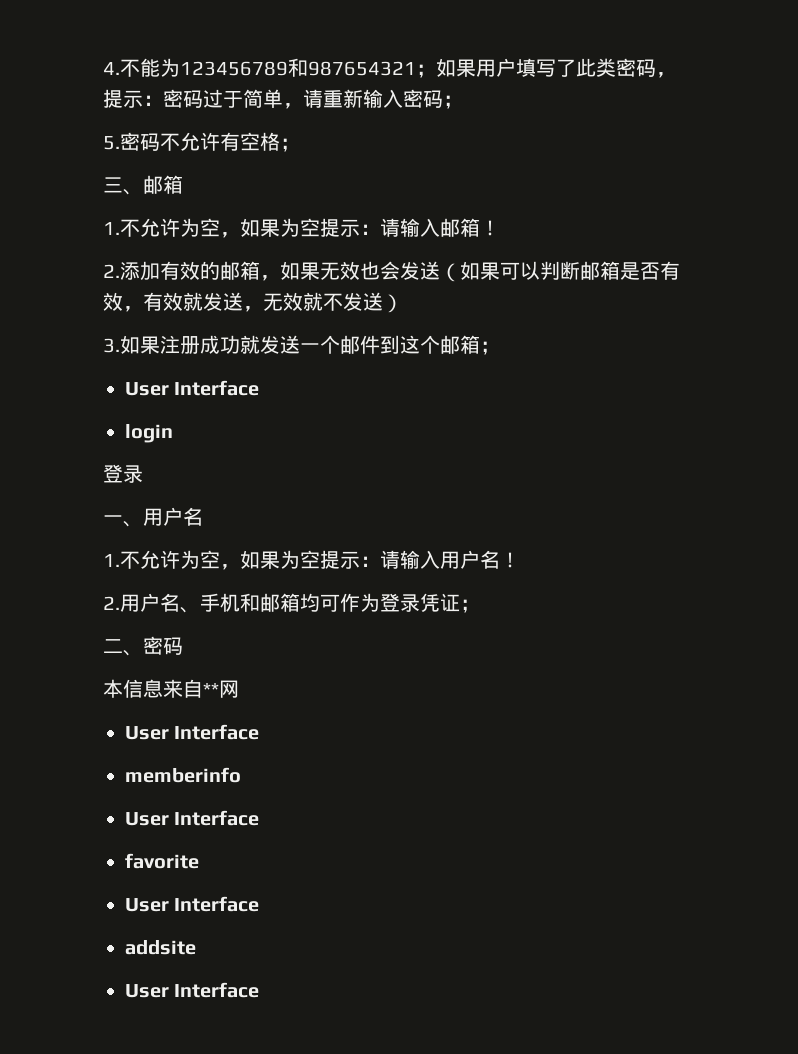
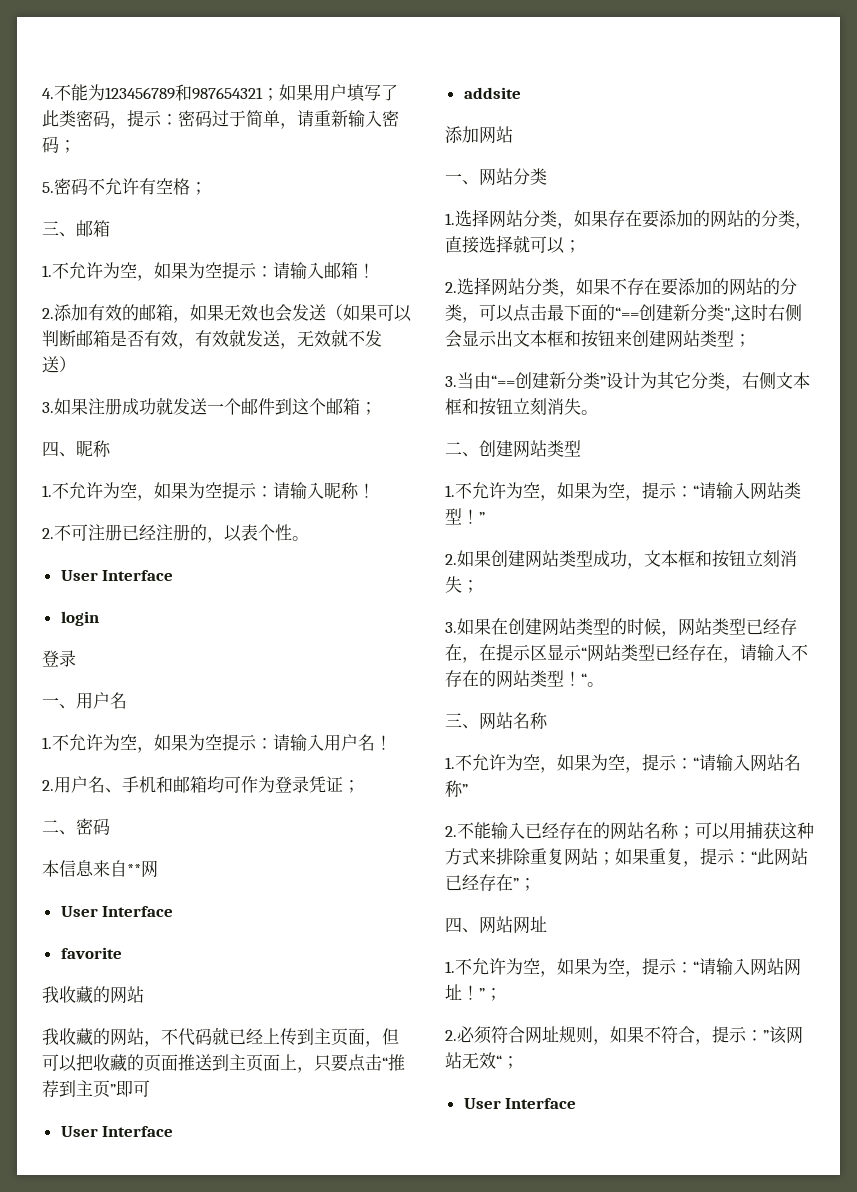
+ 四、昵称
+ 1.不允许为空，如果为空提示：请输入昵称！
+ 2.不可注册已经注册的，以表个性。
- memberinfo
- User Interface
  favorite
+ 我收藏的网站
+ 我收藏的网站，不代码就已经上传到主页面，但可以把收藏的页面推送到主页面上，只要点击“推荐到主页”即可
  User Interface
  addsite
+ 添加网站
+ 一、网站分类
+ 1.选择网站分类，如果存在要添加的网站的分类，直接选择就可以；
+ 2.选择网站分类，如果不存在要添加的网站的分类，可以点击最下面的“==创建新分类",这时右侧会显示出文本框和按钮来创建网站类型；
+ 3.当由“==创建新分类”设计为其它分类，右侧文本框和按钮立刻消失。
+ 二、创建网站类型
+ 1.不允许为空，如果为空，提示：“请输入网站类型！”
+ 2.如果创建网站类型成功，文本框和按钮立刻消失；
+ 3.如果在创建网站类型的时候，网站类型已经存在，在提示区显示“网站类型已经存在，请输入不存在的网站类型！“。
+ 三、网站名称
+ 1.不允许为空，如果为空，提示：“请输入网站名称”
+ 2.不能输入已经存在的网站名称；可以用捕获这种方式来排除重复网站；如果重复，提示：“此网站已经存在”；
+ 四、网站网址
+ 1.不允许为空，如果为空，提示：“请输入网站网址！”；
+ 2.必须符合网址规则，如果不符合，提示：”该网站无效“；

